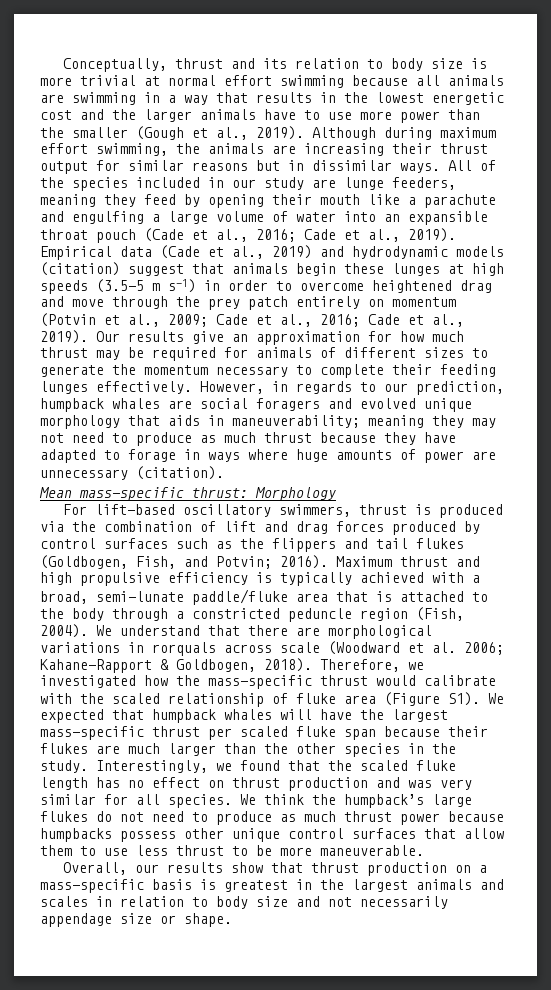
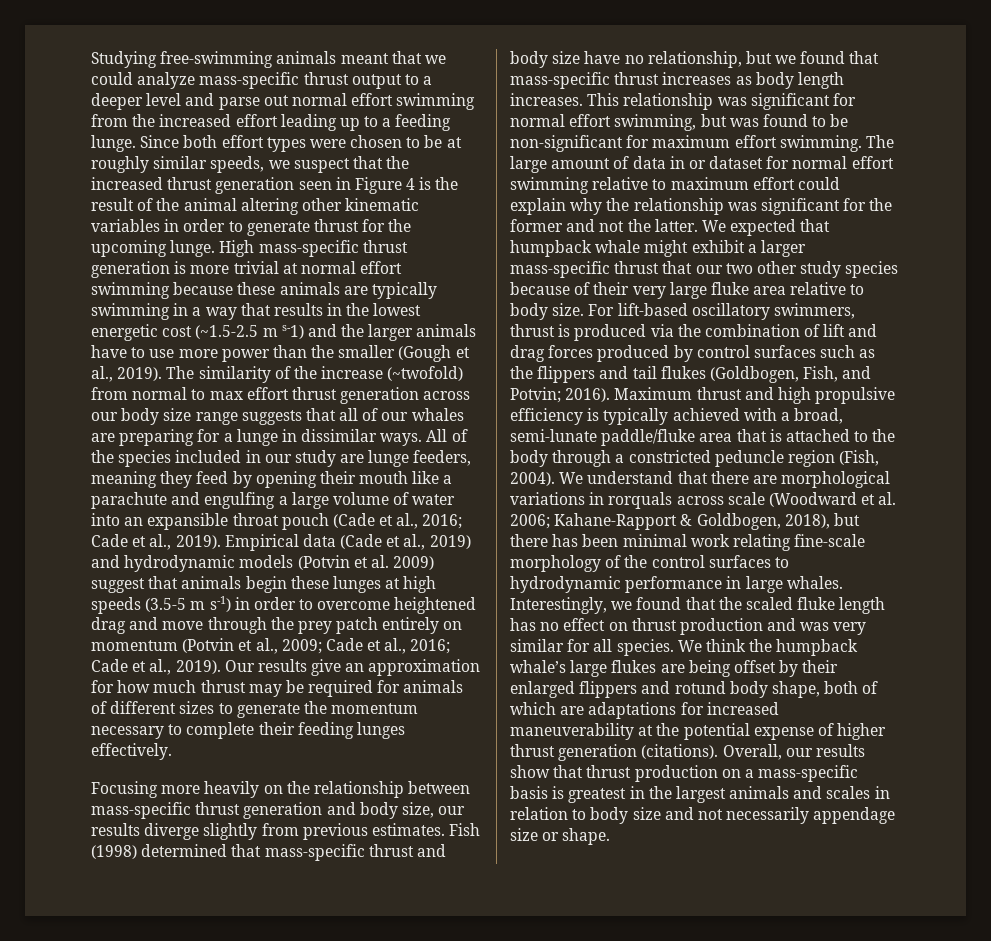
- Conceptually, thrust and its relation to body size is more trivial at normal effort swimming because all animals are swimming in a way that results in the lowest energetic cost and the larger animals have to use more power than the smaller (Gough et al., 2019).
+ Studying free-swimming animals meant that we could analyze mass-specific thrust output to a deeper level and parse out normal effort swimming from the increased effort leading up to a feeding lunge. Since both effort types were chosen to be at roughly similar speeds, we suspect that the increased thrust generation seen in Figure 4 is the result of the animal altering other kinematic variables in order to generate thrust for the upcoming lunge. High mass-specific thrust generation is more trivial at normal effort swimming because these animals are typically swimming in a way that results in the lowest energetic cost (~1.5-2.5 m s-1) and the larger animals have to use more power than the smaller (Gough et al., 2019).
- Although during maximum effort swimming, the animals are increasing their thrust output for similar reasons but in dissimilar ways.
+ The similarity of the increase (~twofold) from normal to max effort thrust generation across our body size range suggests that all of our whales are preparing for a lunge in dissimilar ways.
- Empirical data (Cade et al., 2019) and hydrodynamic models (citation) suggest that animals begin these lunges at high speeds (3.5-5 m s-1) in order to overcome heightened drag and move through the prey patch entirely on momentum (Potvin et al., 2009; Cade et al., 2016; Cade et al., 2019).
+ Empirical data (Cade et al., 2019) and hydrodynamic models (Potvin et al. 2009) suggest that animals begin these lunges at high speeds (3.5-5 m s-1) in order to overcome heightened drag and move through the prey patch entirely on momentum (Potvin et al., 2009; Cade et al., 2016; Cade et al., 2019).
- Our results give an approximation for how much thrust may be required for animals of different sizes to generate the momentum necessary to complete their feeding lunges effectively. However, in regards to our prediction, humpback whales are social foragers and evolved unique morphology that aids in maneuverability; meaning they may not need to produce as much thrust because they have adapted to forage in ways where huge amounts of power are unnecessary (citation).
- Mean mass-specific thrust: Morphology
- For lift-based oscillatory swimmers, thrust is produced via the combination of lift and drag forces produced by control surfaces such as the flippers and tail flukes (Goldbogen, Fish, and Potvin; 2016).
+ Our results give an approximation for how much thrust may be required for animals of different sizes to generate the momentum necessary to complete their feeding lunges effectively.
+ Focusing more heavily on the relationship between mass-specific thrust generation and body size, our results diverge slightly from previous estimates. Fish (1998) determined that mass-specific thrust and body size have no relationship, but we found that mass-specific thrust increases as body length increases. This relationship was significant for normal effort swimming, but was found to be non-significant for maximum effort swimming. The large amount of data in or dataset for normal effort swimming relative to maximum effort could explain why the relationship was significant for the former and not the latter. We expected that humpback whale might exhibit a larger mass-specific thrust that our two other study species because of their very large fluke area relative to body size. For lift-based oscillatory swimmers, thrust is produced via the combination of lift and drag forces produced by control surfaces such as the flippers and tail flukes (Goldbogen, Fish, and Potvin; 2016).
- We understand that there are morphological variations in rorquals across scale (Woodward et al. 2006; Kahane-Rapport & Goldbogen, 2018). Therefore, we investigated how the mass-specific thrust would calibrate with the scaled relationship of fluke area (Figure S1). We expected that humpback whales will have the largest mass-specific thrust per scaled fluke span because their flukes are much larger than the other species in the study.
+ We understand that there are morphological variations in rorquals across scale (Woodward et al. 2006; Kahane-Rapport & Goldbogen, 2018), but there has been minimal work relating fine-scale morphology of the control surfaces to hydrodynamic performance in large whales.
- We think the humpback’s large flukes do not need to produce as much thrust power because humpbacks possess other unique control surfaces that allow them to use less thrust to be more maneuverable.
- Overall, our results show that thrust production on a mass-specific basis is greatest in the largest animals and scales in relation to body size and not necessarily appendage size or shape.
+ We think the humpback whale’s large flukes are being offset by their enlarged flippers and rotund body shape, both of which are adaptations for increased maneuverability at the potential expense of higher thrust generation (citations). Overall, our results show that thrust production on a mass-specific basis is greatest in the largest animals and scales in relation to body size and not necessarily appendage size or shape.

